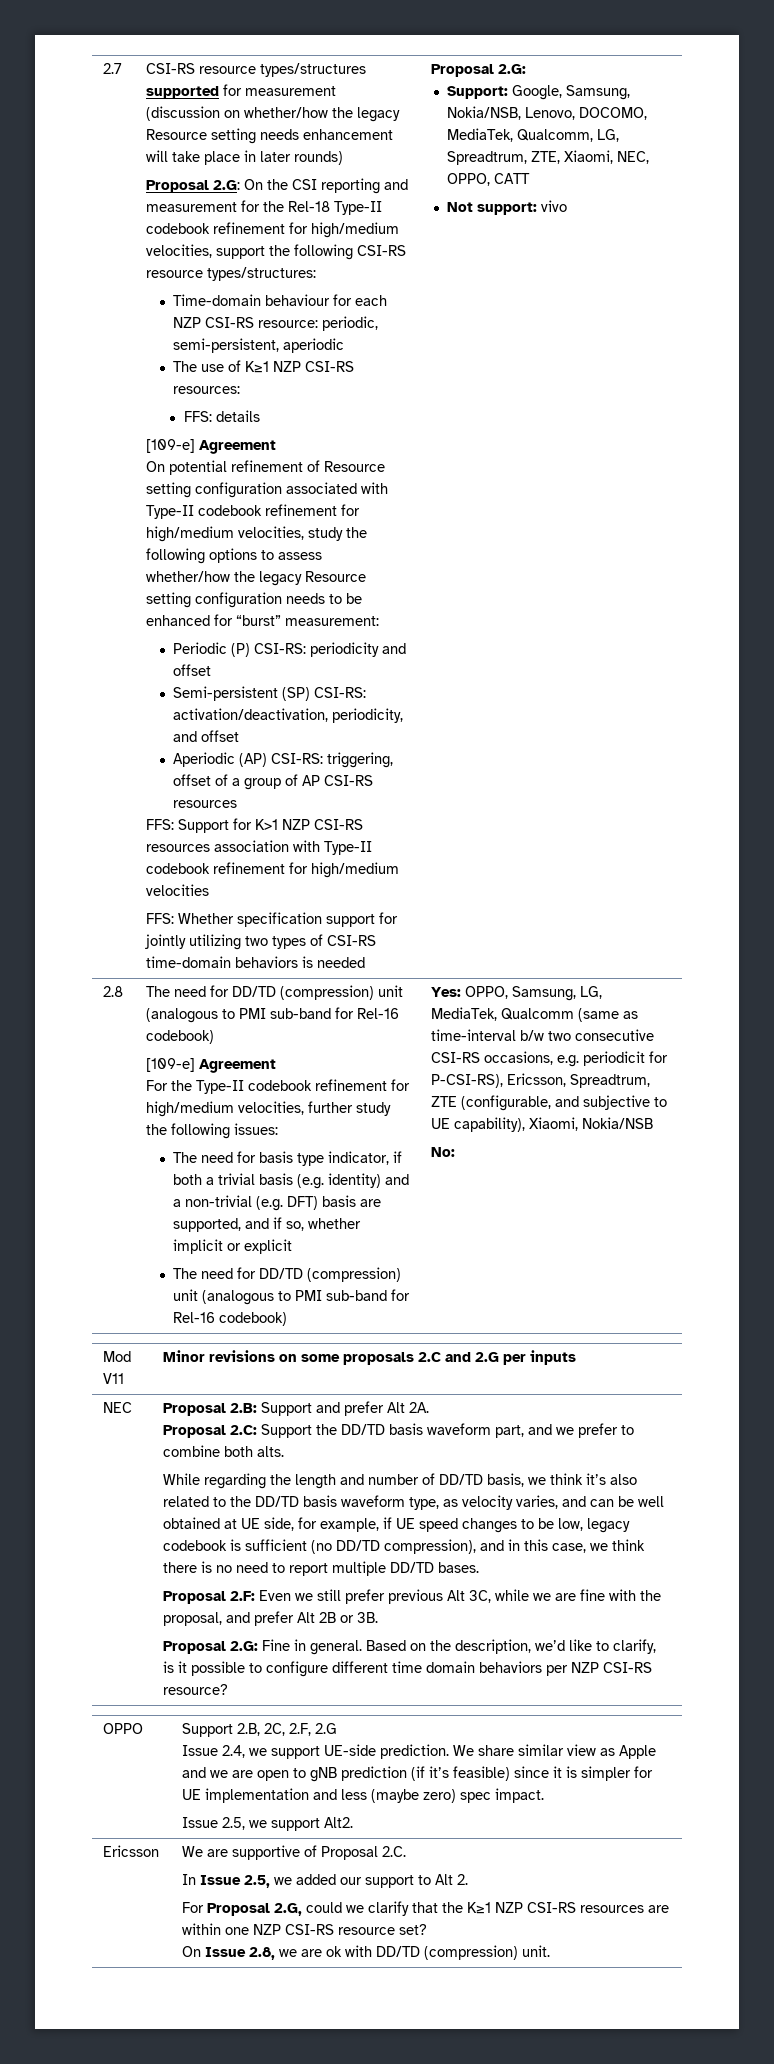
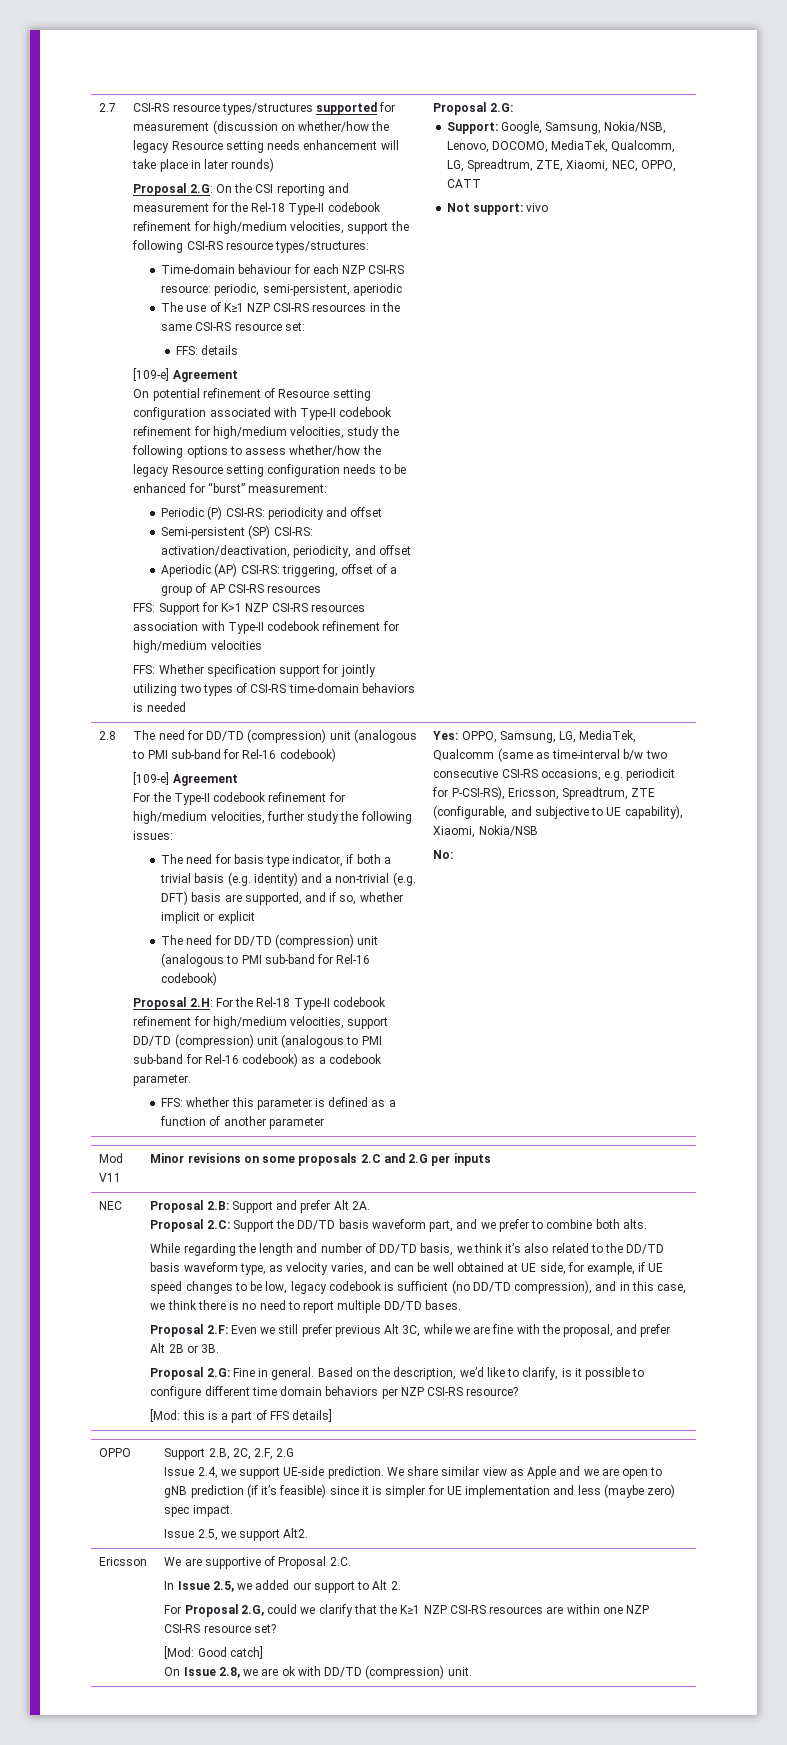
- The use of K≥1 NZP CSI-RS resources:
+ The use of K≥1 NZP CSI-RS resources in the same CSI-RS resource set:
+ Proposal 2.H: For the Rel-18 Type-II codebook refinement for high/medium velocities, support DD/TD (compression) unit (analogous to PMI sub-band for Rel-16 codebook) as a codebook parameter.
+ FFS: whether this parameter is defined as a function of another parameter
+ [Mod: this is a part of FFS details]
+ [Mod: Good catch]

